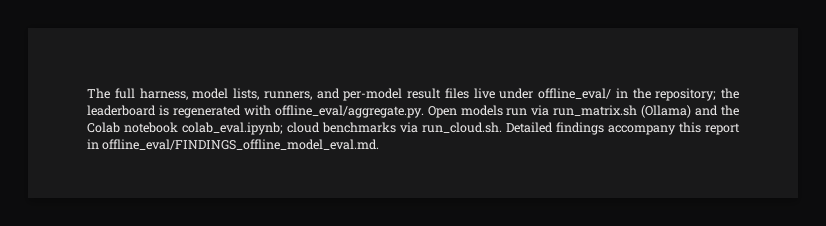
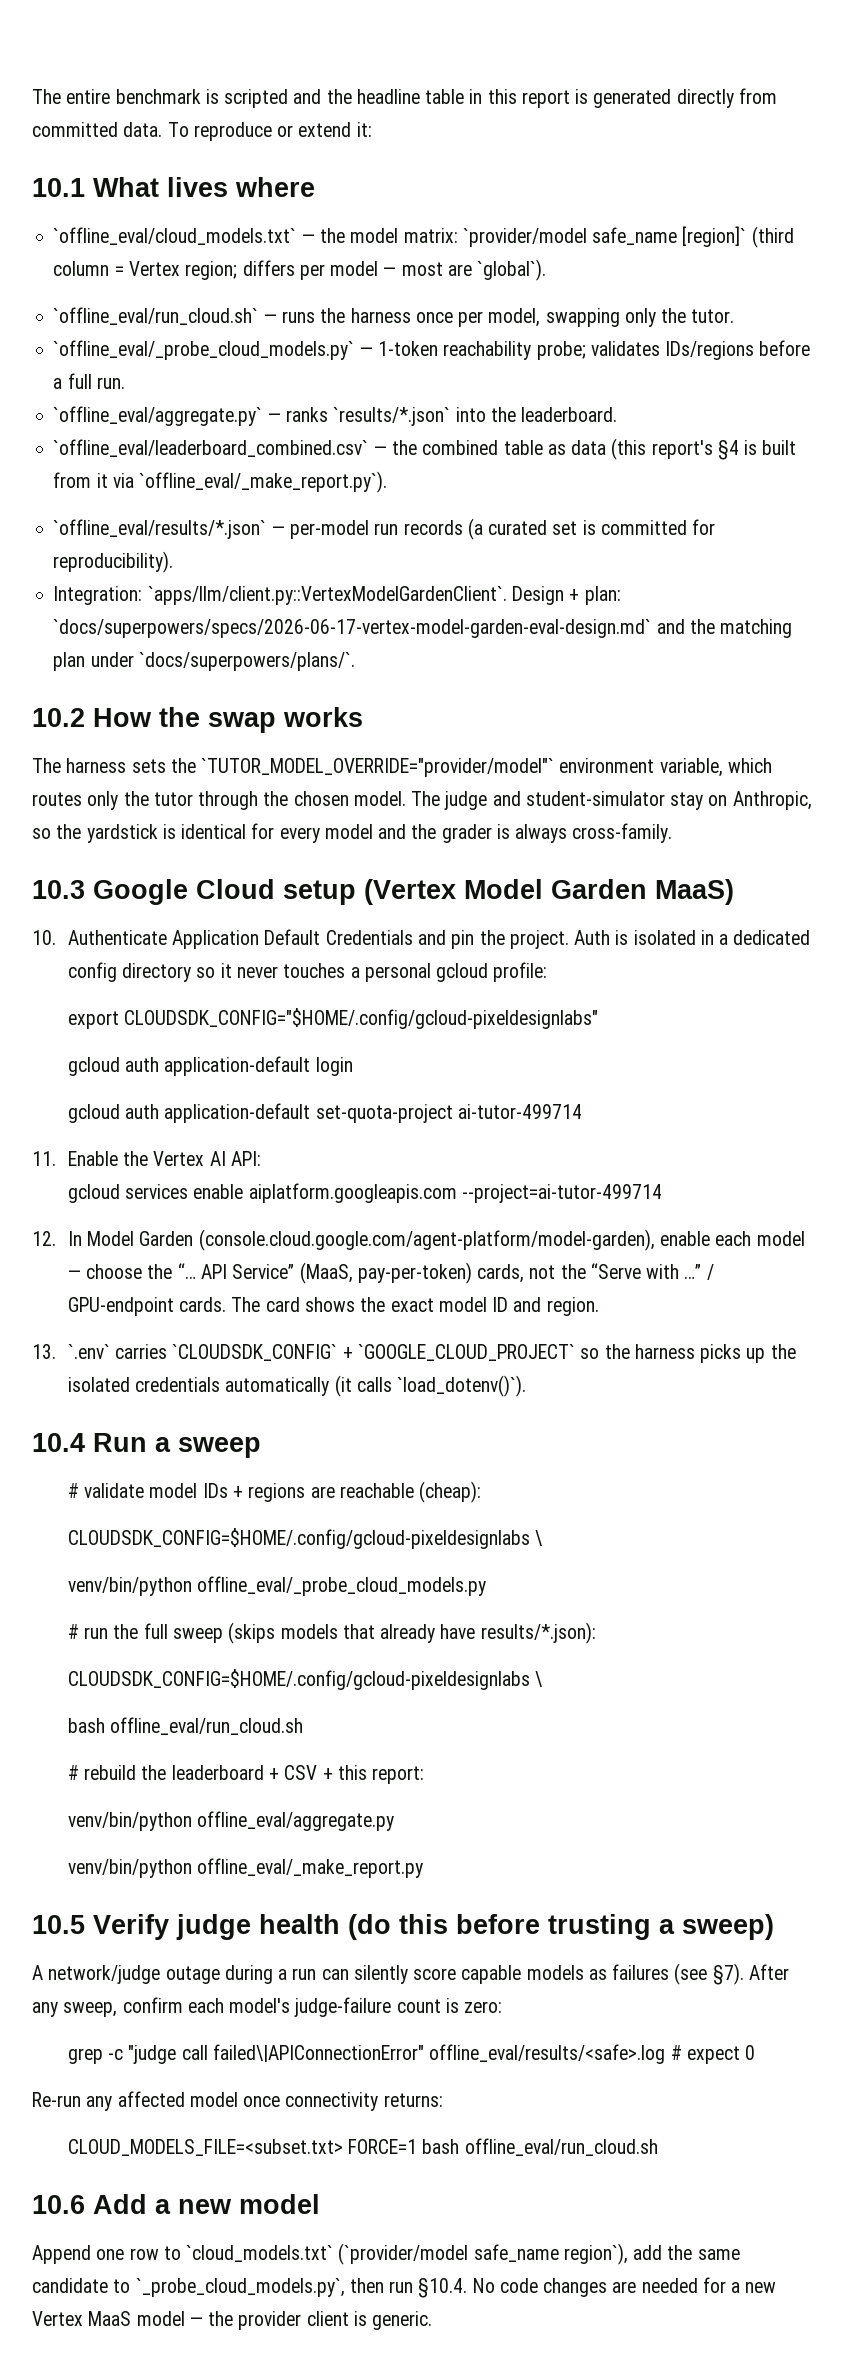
- The full harness, model lists, runners, and per-model result files live under offline_eval/ in the repository; the leaderboard is regenerated with offline_eval/aggregate.py. Open models run via run_matrix.sh (Ollama) and the Colab notebook colab_eval.ipynb; cloud benchmarks via run_cloud.sh. Detailed findings accompany this report in offline_eval/FINDINGS_offline_model_eval.md.
+ The entire benchmark is scripted and the headline table in this report is generated directly from committed data. To reproduce or extend it:
+ 10.1 What lives where
+ `offline_eval/cloud_models.txt` — the model matrix: `provider/model safe_name [region]` (third column = Vertex region; differs per model — most are `global`).
+ `offline_eval/run_cloud.sh` — runs the harness once per model, swapping only the tutor.
+ `offline_eval/_probe_cloud_models.py` — 1-token reachability probe; validates IDs/regions before a full run.
+ `offline_eval/aggregate.py` — ranks `results/*.json` into the leaderboard.
+ `offline_eval/leaderboard_combined.csv` — the combined table as data (this report's §4 is built from it via `offline_eval/_make_report.py`).
+ `offline_eval/results/*.json` — per-model run records (a curated set is committed for reproducibility).
+ Integration: `apps/llm/client.py::VertexModelGardenClient`. Design + plan: `docs/superpowers/specs/2026-06-17-vertex-model-garden-eval-design.md` and the matching plan under `docs/superpowers/plans/`.
+ 10.2 How the swap works
+ The harness sets the `TUTOR_MODEL_OVERRIDE="provider/model"` environment variable, which routes only the tutor through the chosen model. The judge and student-simulator stay on Anthropic, so the yardstick is identical for every model and the grader is always cross-family.
+ 10.3 Google Cloud setup (Vertex Model Garden MaaS)
+ 10. Authenticate Application Default Credentials and pin the project. Auth is isolated in a dedicated config directory so it never touches a personal gcloud profile:
+ export CLOUDSDK_CONFIG="$HOME/.config/gcloud-pixeldesignlabs"
+ gcloud auth application-default login
+ gcloud auth application-default set-quota-project ai-tutor-499714
+ 11. Enable the Vertex AI API:
+ gcloud services enable aiplatform.googleapis.com --project=ai-tutor-499714
+ 12. In Model Garden (console.cloud.google.com/agent-platform/model-garden), enable each model — choose the “… API Service” (MaaS, pay-per-token) cards, not the “Serve with …” / GPU-endpoint cards. The card shows the exact model ID and region.
+ 13. `.env` carries `CLOUDSDK_CONFIG` + `GOOGLE_CLOUD_PROJECT` so the harness picks up the isolated credentials automatically (it calls `load_dotenv()`).
+ 10.4 Run a sweep
+ # validate model IDs + regions are reachable (cheap):
+ CLOUDSDK_CONFIG=$HOME/.config/gcloud-pixeldesignlabs \
+ venv/bin/python offline_eval/_probe_cloud_models.py
+ # run the full sweep (skips models that already have results/*.json):
+ CLOUDSDK_CONFIG=$HOME/.config/gcloud-pixeldesignlabs \
+ bash offline_eval/run_cloud.sh
+ # rebuild the leaderboard + CSV + this report:
+ venv/bin/python offline_eval/aggregate.py
+ venv/bin/python offline_eval/_make_report.py
+ 10.5 Verify judge health (do this before trusting a sweep)
+ A network/judge outage during a run can silently score capable models as failures (see §7). After any sweep, confirm each model's judge-failure count is zero:
+ grep -c "judge call failed\|APIConnectionError" offline_eval/results/<safe>.log # expect 0
+ Re-run any affected model once connectivity returns:
+ CLOUD_MODELS_FILE=<subset.txt> FORCE=1 bash offline_eval/run_cloud.sh
+ 10.6 Add a new model
+ Append one row to `cloud_models.txt` (`provider/model safe_name region`), add the same candidate to `_probe_cloud_models.py`, then run §10.4. No code changes are needed for a new Vertex MaaS model — the provider client is generic.

